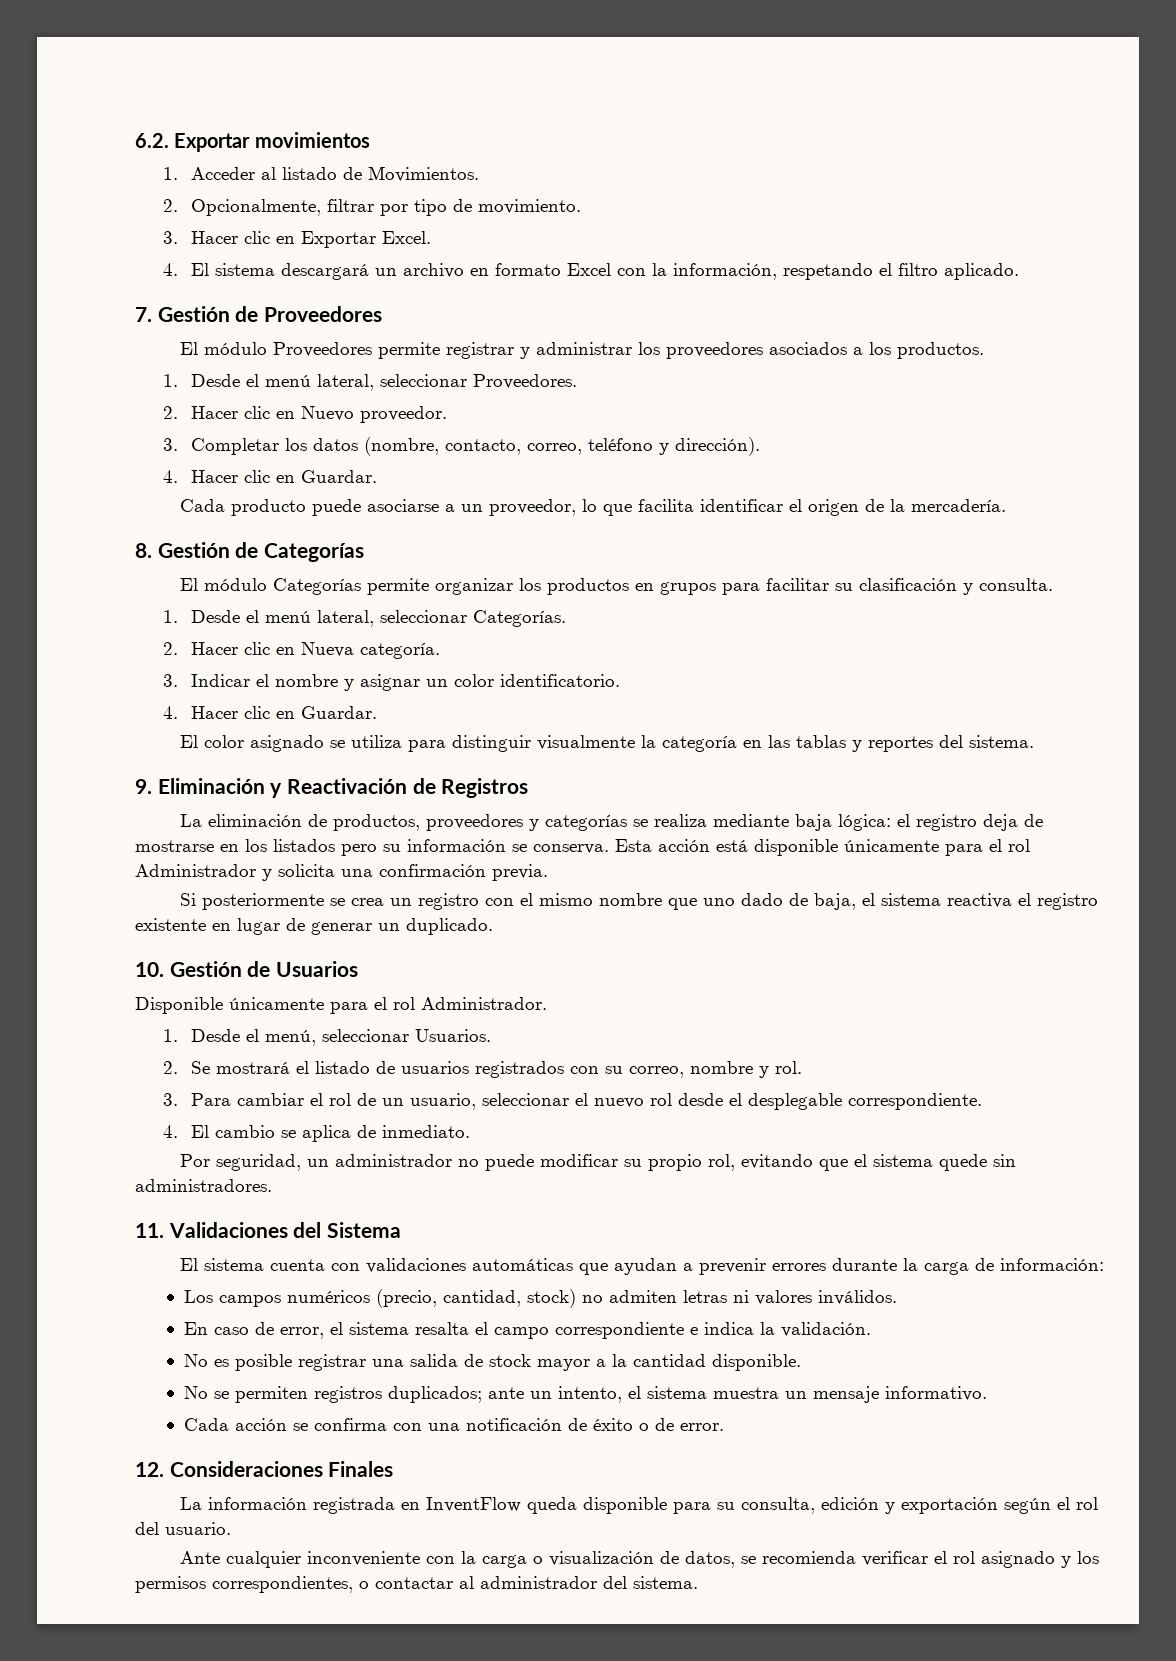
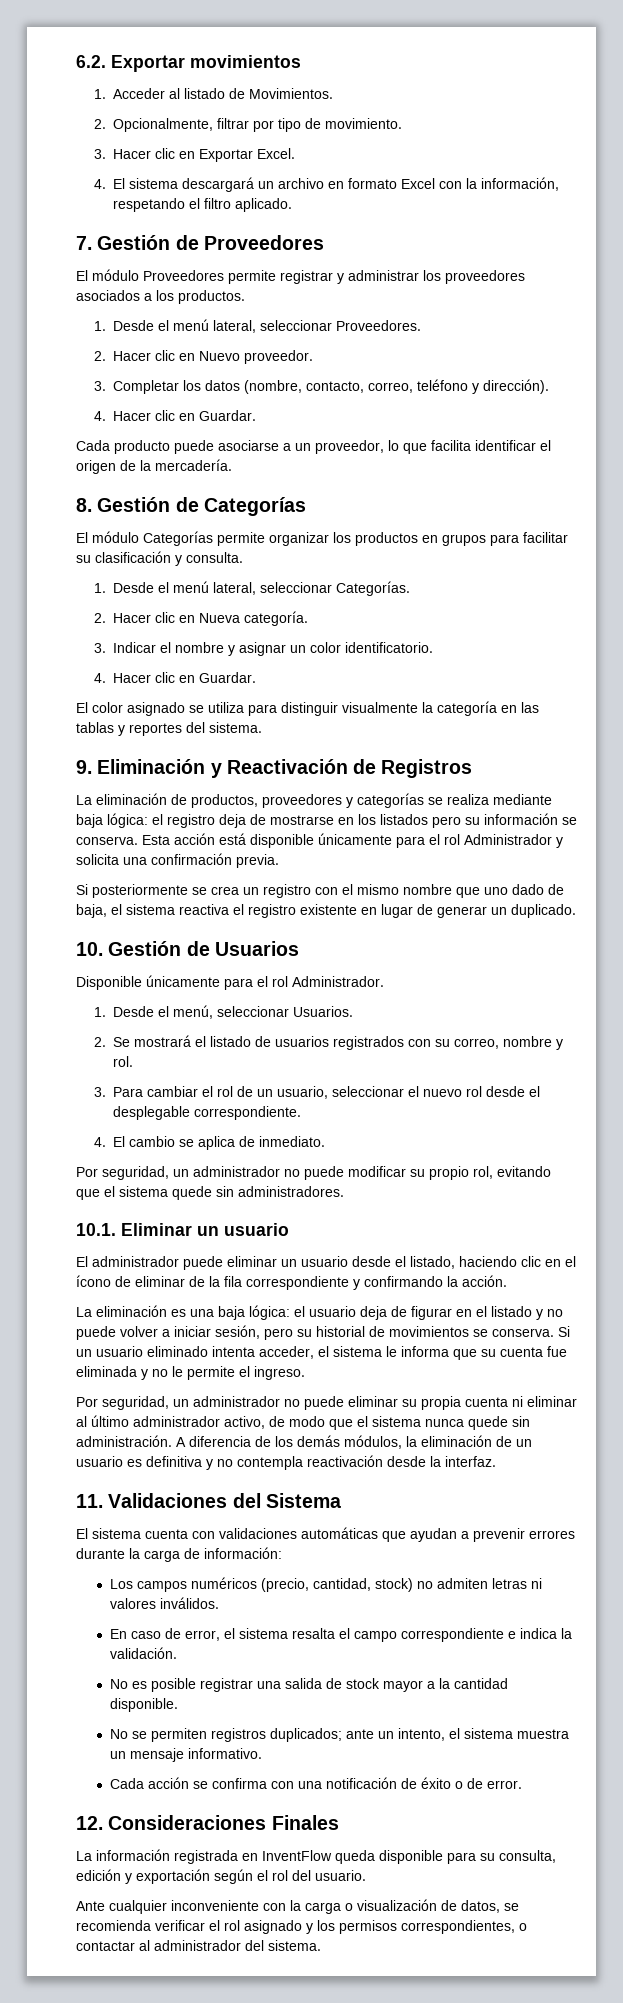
+ 10.1. Eliminar un usuario
+ El administrador puede eliminar un usuario desde el listado, haciendo clic en el ícono de eliminar de la fila correspondiente y confirmando la acción.
+ La eliminación es una baja lógica: el usuario deja de figurar en el listado y no puede volver a iniciar sesión, pero su historial de movimientos se conserva. Si un usuario eliminado intenta acceder, el sistema le informa que su cuenta fue eliminada y no le permite el ingreso.
+ Por seguridad, un administrador no puede eliminar su propia cuenta ni eliminar al último administrador activo, de modo que el sistema nunca quede sin administración. A diferencia de los demás módulos, la eliminación de un usuario es definitiva y no contempla reactivación desde la interfaz.

